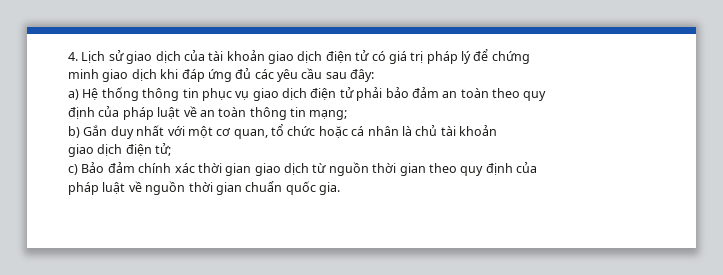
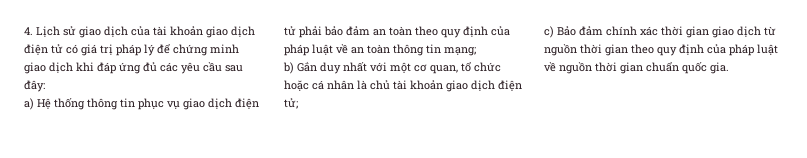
- 4. Lịch sử giao dịch của tài khoản giao dịch điện tử có giá trị pháp lý để chứng
- minh giao dịch khi đáp ứng đủ các yêu cầu sau đây:
+ 4. Lịch sử giao dịch của tài khoản giao dịch điện tử có giá trị pháp lý để chứng minh giao dịch khi đáp ứng đủ các yêu cầu sau đây:
- a) Hệ thống thông tin phục vụ giao dịch điện tử phải bảo đảm an toàn theo quy
- định của pháp luật về an toàn thông tin mạng;
+ a) Hệ thống thông tin phục vụ giao dịch điện tử phải bảo đảm an toàn theo quy định của pháp luật về an toàn thông tin mạng;
- b) Gắn duy nhất với một cơ quan, tổ chức hoặc cá nhân là chủ tài khoản
- giao dịch điện tử;
+ b) Gắn duy nhất với một cơ quan, tổ chức hoặc cá nhân là chủ tài khoản giao dịch điện tử;
- c) Bảo đảm chính xác thời gian giao dịch từ nguồn thời gian theo quy định của
- pháp luật về nguồn thời gian chuẩn quốc gia.
+ c) Bảo đảm chính xác thời gian giao dịch từ nguồn thời gian theo quy định của pháp luật về nguồn thời gian chuẩn quốc gia.

